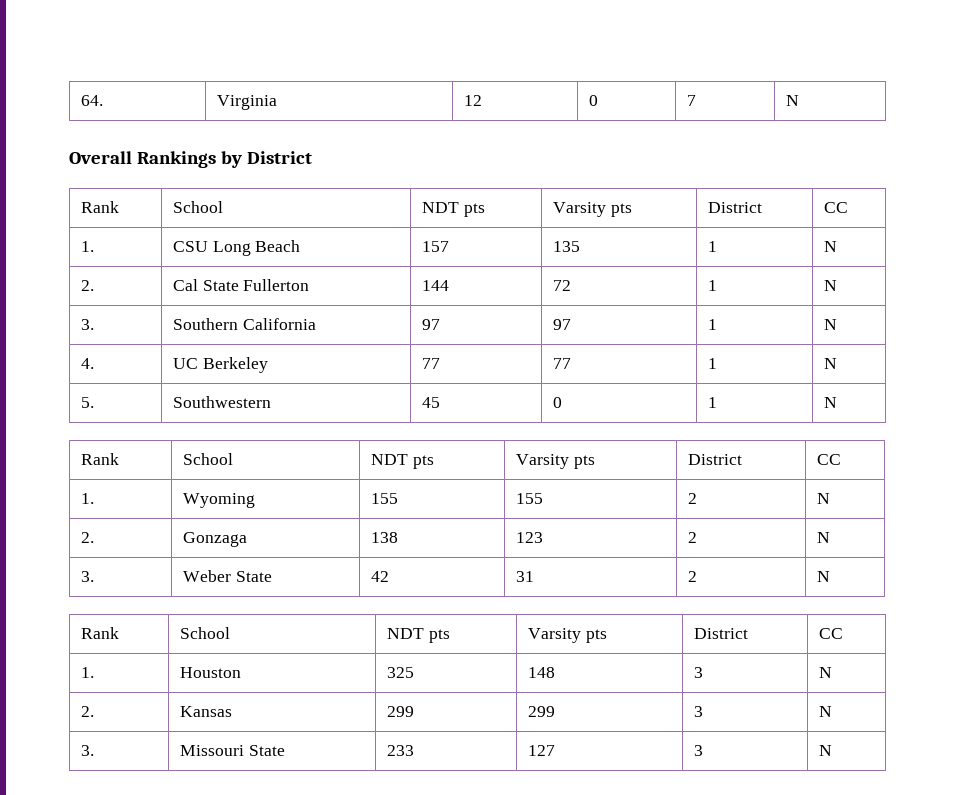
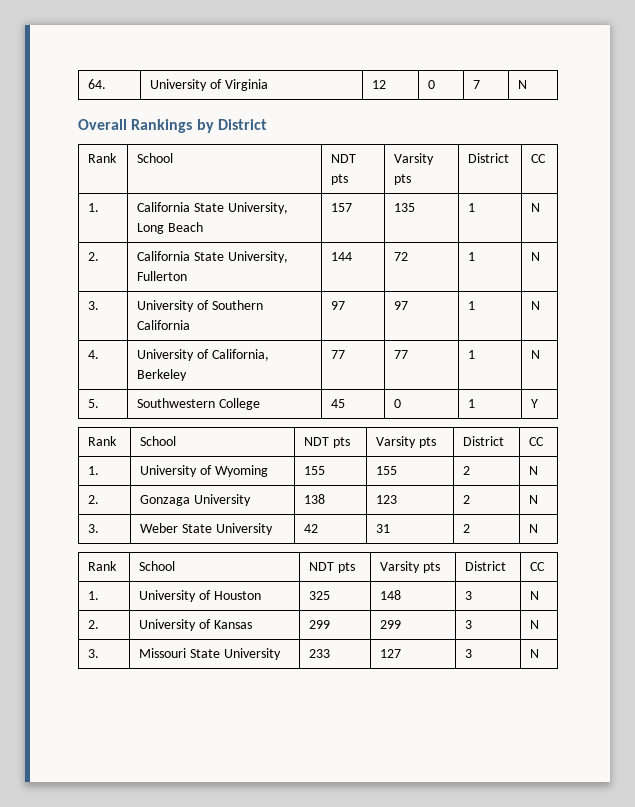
- 64. | Virginia | 12 | 0 | 7 | N
+ 64. | University of Virginia | 12 | 0 | 7 | N
- 1. | CSU Long Beach | 157 | 135 | 1 | N
+ 1. | California State University, Long Beach | 157 | 135 | 1 | N
- 2. | Cal State Fullerton | 144 | 72 | 1 | N
+ 2. | California State University, Fullerton | 144 | 72 | 1 | N
- 3. | Southern California | 97 | 97 | 1 | N
+ 3. | University of Southern California | 97 | 97 | 1 | N
- 4. | UC Berkeley | 77 | 77 | 1 | N
+ 4. | University of California, Berkeley | 77 | 77 | 1 | N
- 5. | Southwestern | 45 | 0 | 1 | N
+ 5. | Southwestern College | 45 | 0 | 1 | Y
  Rank | School | NDT pts | Varsity pts | District | CC
- 1. | Wyoming | 155 | 155 | 2 | N
+ 1. | University of Wyoming | 155 | 155 | 2 | N
- 2. | Gonzaga | 138 | 123 | 2 | N
+ 2. | Gonzaga University | 138 | 123 | 2 | N
- 3. | Weber State | 42 | 31 | 2 | N
+ 3. | Weber State University | 42 | 31 | 2 | N
- 1. | Houston | 325 | 148 | 3 | N
+ 1. | University of Houston | 325 | 148 | 3 | N
- 2. | Kansas | 299 | 299 | 3 | N
+ 2. | University of Kansas | 299 | 299 | 3 | N
- 3. | Missouri State | 233 | 127 | 3 | N
+ 3. | Missouri State University | 233 | 127 | 3 | N

